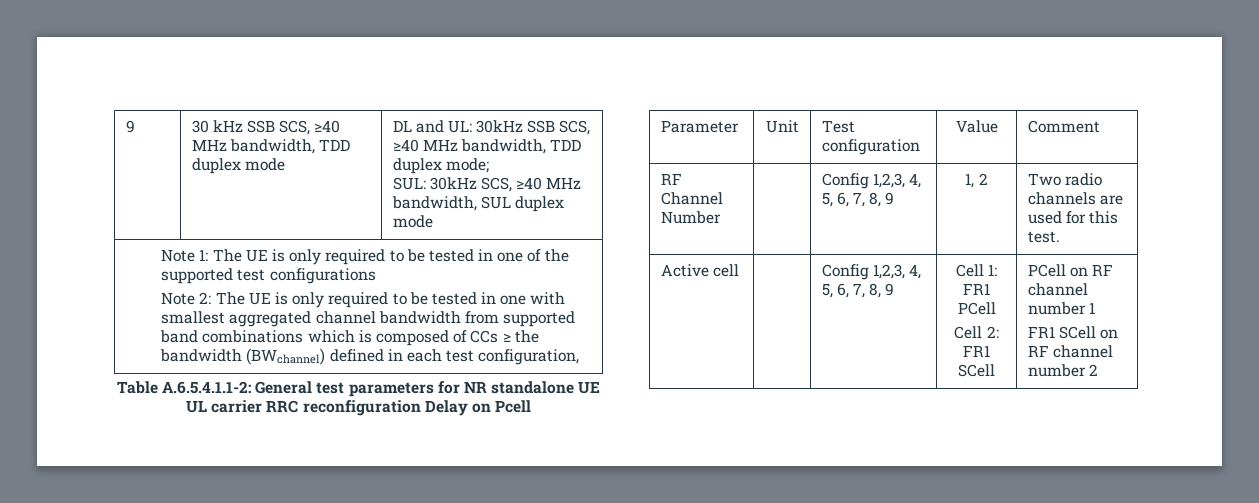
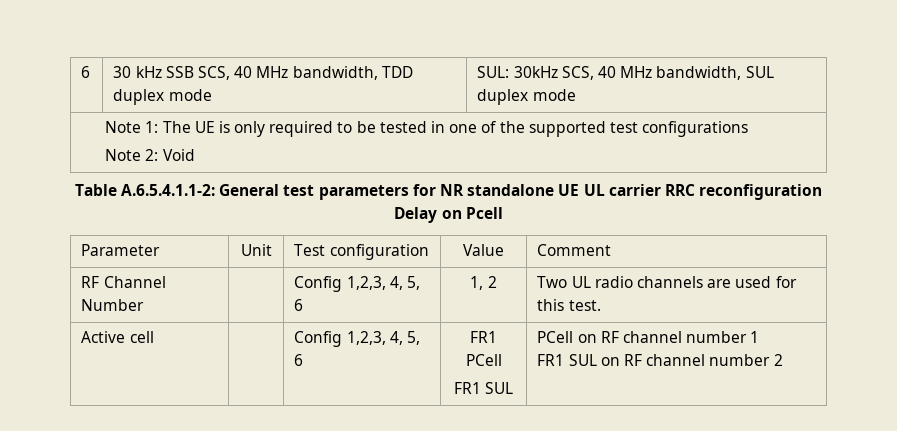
- 9 | 30 kHz SSB SCS, ≥40 MHz bandwidth, TDD duplex mode | DL and UL: 30kHz SSB SCS, ≥40 MHz bandwidth, TDD duplex mode;
- SUL: 30kHz SCS, ≥40 MHz bandwidth, SUL duplex mode
+ 6 | 30 kHz SSB SCS, 40 MHz bandwidth, TDD duplex mode | SUL: 30kHz SCS, 40 MHz bandwidth, SUL duplex mode
- Note 2: The UE is only required to be tested in one with smallest aggregated channel bandwidth from supported band combinations which is composed of CCs ≥ the bandwidth (BWchannel) defined in each test configuration,
+ Note 2: Void
- RF Channel Number | | Config 1,2,3, 4, 5, 6, 7, 8, 9 | 1, 2 | Two radio channels are used for this test.
+ RF Channel Number | | Config 1,2,3, 4, 5, 6 | 1, 2 | Two UL radio channels are used for this test.
- Active cell | | Config 1,2,3, 4, 5, 6, 7, 8, 9 | Cell 1: FR1 PCell
- Cell 2: FR1 SCell | PCell on RF channel number 1
- FR1 SCell on RF channel number 2
+ Active cell | | Config 1,2,3, 4, 5, 6 | FR1 PCell
+ FR1 SUL | PCell on RF channel number 1
+ FR1 SUL on RF channel number 2

